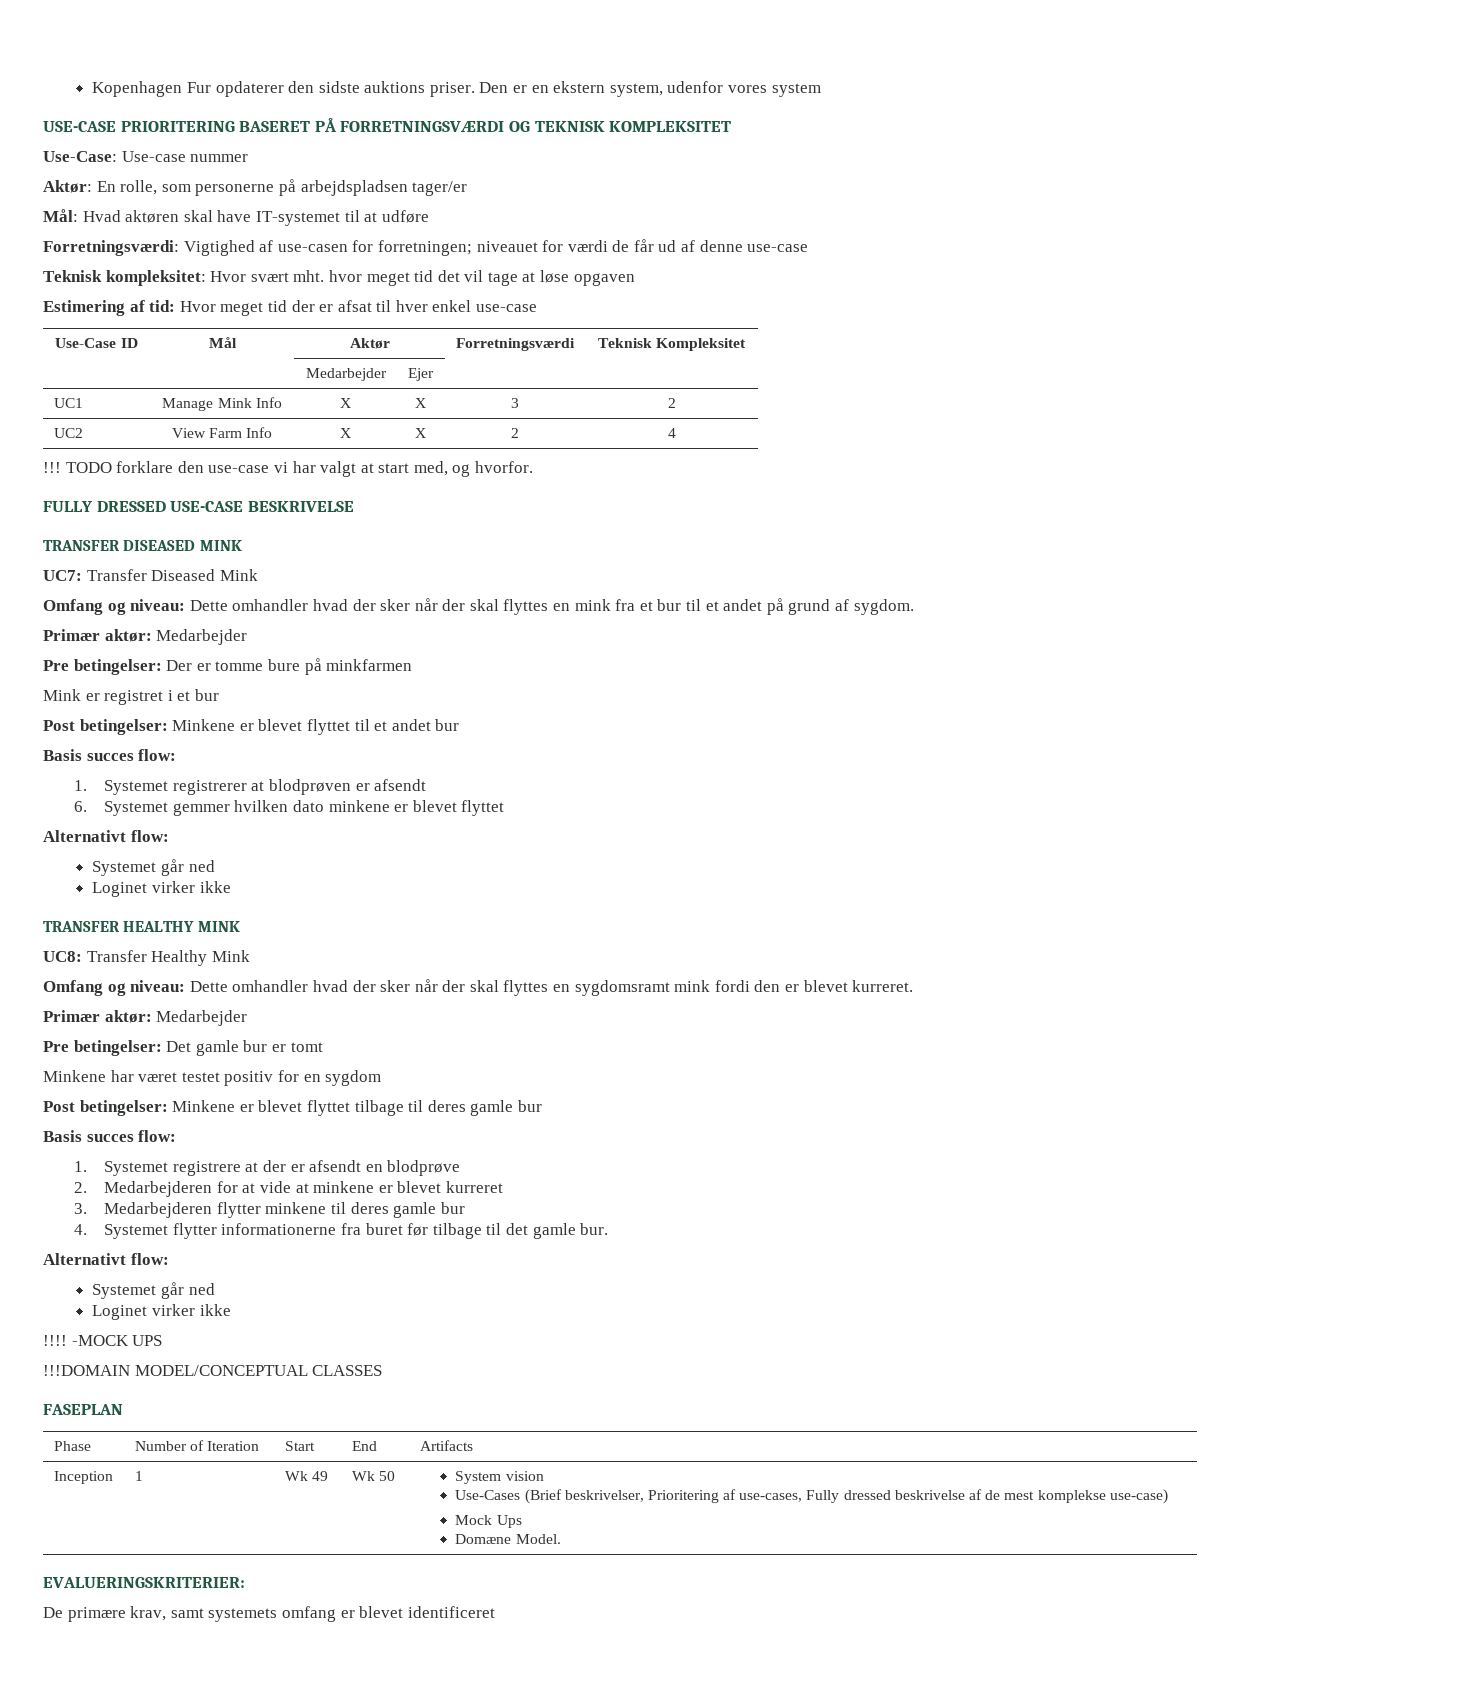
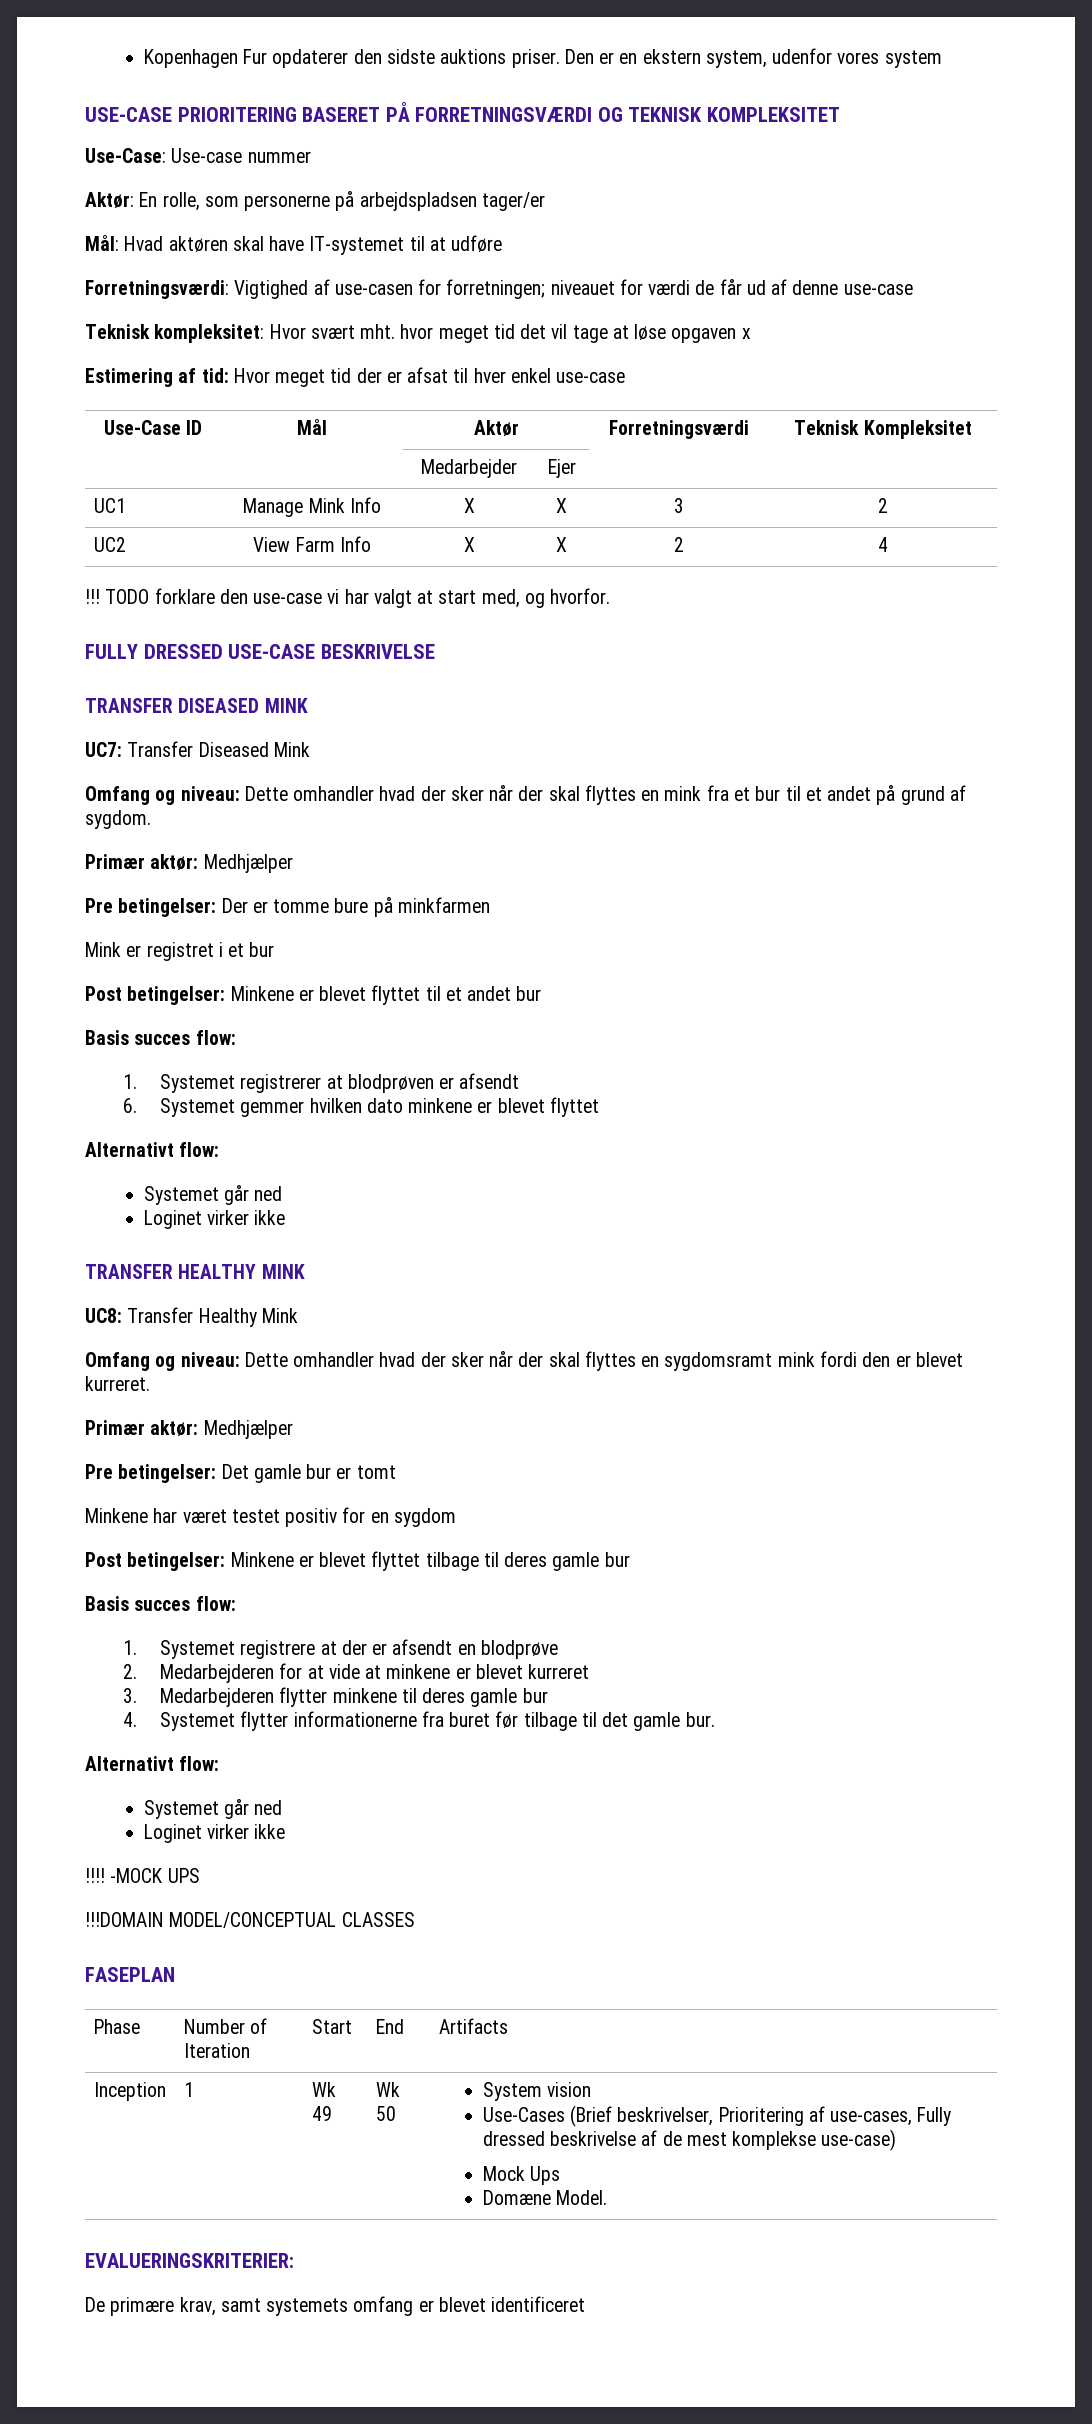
- Teknisk kompleksitet: Hvor svært mht. hvor meget tid det vil tage at løse opgaven
+ Teknisk kompleksitet: Hvor svært mht. hvor meget tid det vil tage at løse opgaven x
  Omfang og niveau: Dette omhandler hvad der sker når der skal flyttes en mink fra et bur til et andet på grund af sygdom.
- Primær aktør: Medarbejder
+ Primær aktør: Medhjælper
  Omfang og niveau: Dette omhandler hvad der sker når der skal flyttes en sygdomsramt mink fordi den er blevet kurreret.
- Primær aktør: Medarbejder
+ Primær aktør: Medhjælper

